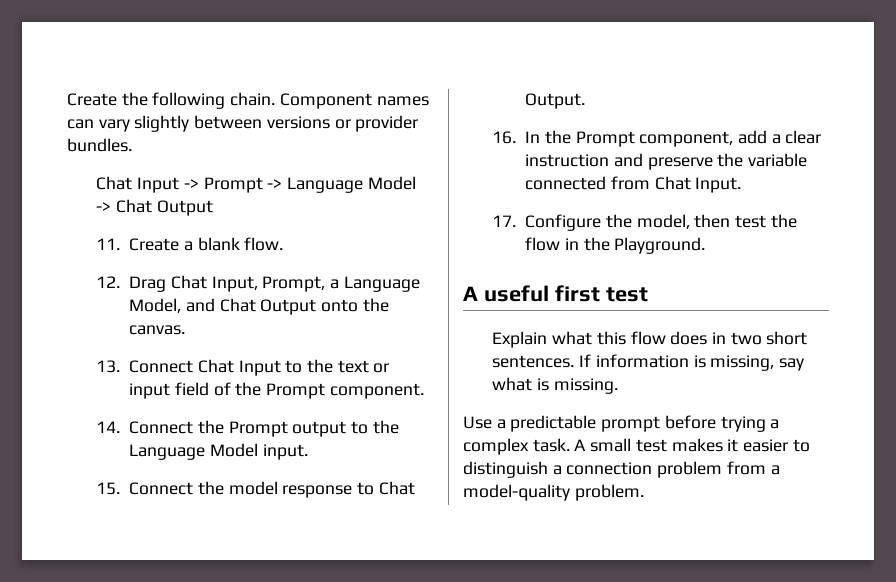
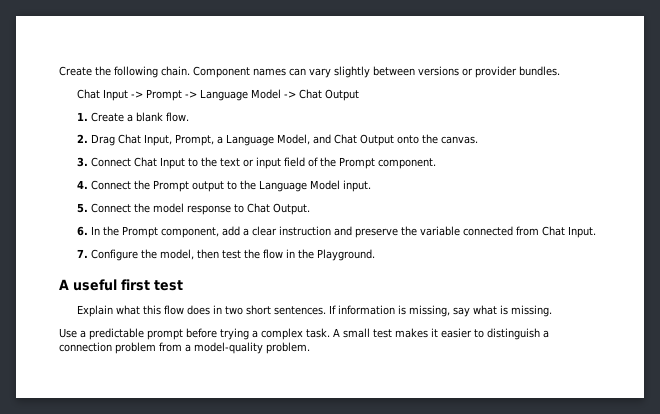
- 11. Create a blank flow.
+ 1. Create a blank flow.
- 12. Drag Chat Input, Prompt, a Language Model, and Chat Output onto the canvas.
+ 2. Drag Chat Input, Prompt, a Language Model, and Chat Output onto the canvas.
- 13. Connect Chat Input to the text or input field of the Prompt component.
+ 3. Connect Chat Input to the text or input field of the Prompt component.
- 14. Connect the Prompt output to the Language Model input.
+ 4. Connect the Prompt output to the Language Model input.
- 15. Connect the model response to Chat Output.
+ 5. Connect the model response to Chat Output.
- 16. In the Prompt component, add a clear instruction and preserve the variable connected from Chat Input.
+ 6. In the Prompt component, add a clear instruction and preserve the variable connected from Chat Input.
- 17. Configure the model, then test the flow in the Playground.
+ 7. Configure the model, then test the flow in the Playground.

